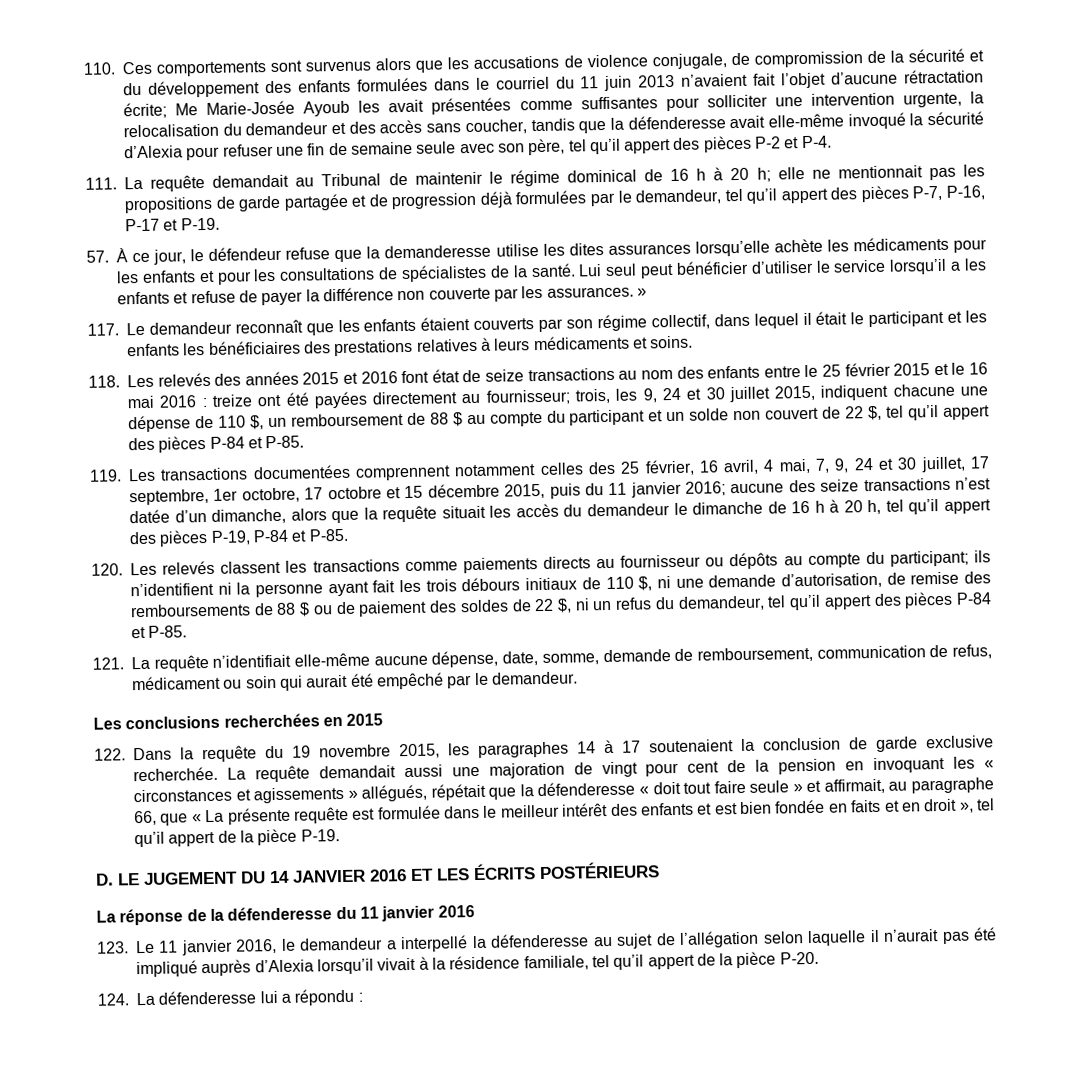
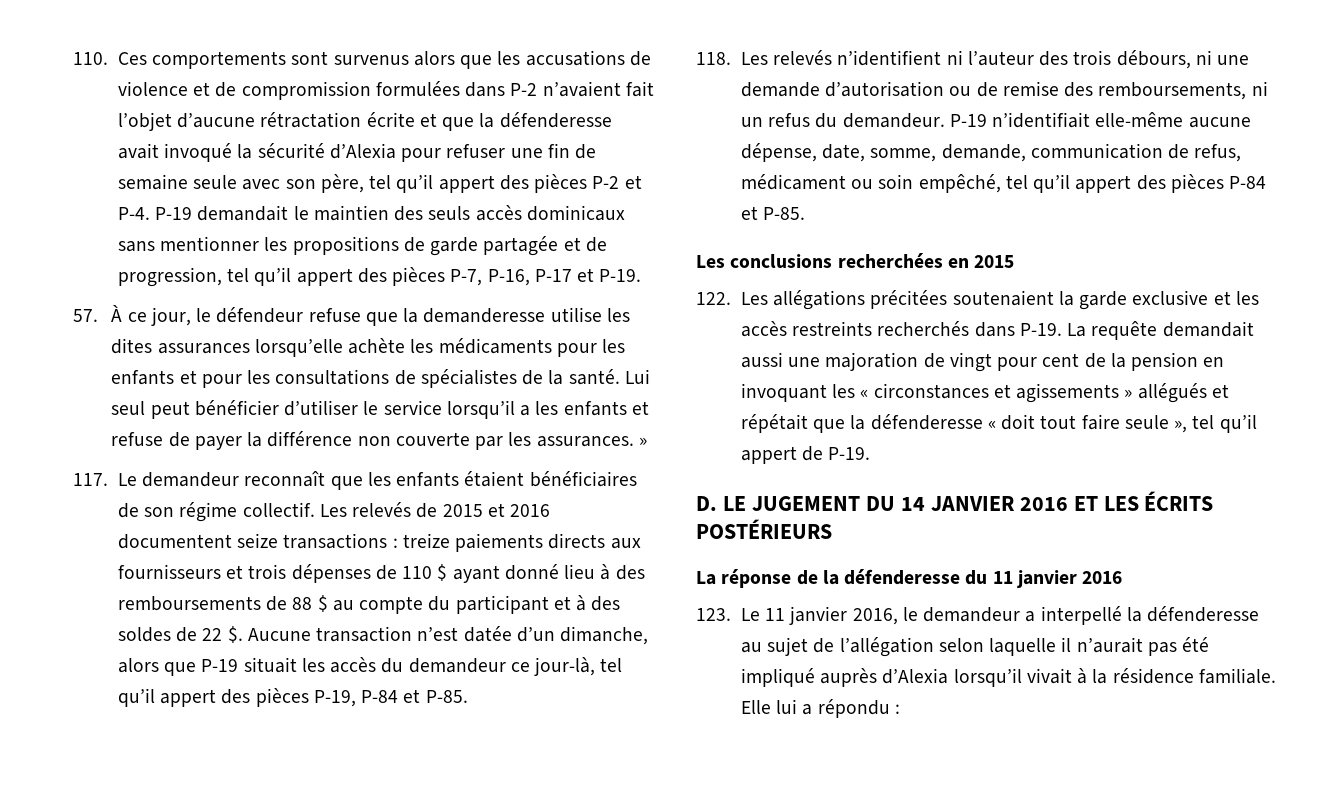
- 110. Ces comportements sont survenus alors que les accusations de violence conjugale, de compromission de la sécurité et du développement des enfants formulées dans le courriel du 11 juin 2013 n’avaient fait l’objet d’aucune rétractation écrite; Me Marie-Josée Ayoub les avait présentées comme suffisantes pour solliciter une intervention urgente, la relocalisation du demandeur et des accès sans coucher, tandis que la défenderesse avait elle-même invoqué la sécurité d’Alexia pour refuser une fin de semaine seule avec son père, tel qu’il appert des pièces P-2 et P-4.
- 111. La requête demandait au Tribunal de maintenir le régime dominical de 16 h à 20 h; elle ne mentionnait pas les propositions de garde partagée et de progression déjà formulées par le demandeur, tel qu’il appert des pièces P-7, P-16, P-17 et P-19.
+ 110. Ces comportements sont survenus alors que les accusations de violence et de compromission formulées dans P-2 n’avaient fait l’objet d’aucune rétractation écrite et que la défenderesse avait invoqué la sécurité d’Alexia pour refuser une fin de semaine seule avec son père, tel qu’il appert des pièces P-2 et P-4. P-19 demandait le maintien des seuls accès dominicaux sans mentionner les propositions de garde partagée et de progression, tel qu’il appert des pièces P-7, P-16, P-17 et P-19.
- 117. Le demandeur reconnaît que les enfants étaient couverts par son régime collectif, dans lequel il était le participant et les enfants les bénéficiaires des prestations relatives à leurs médicaments et soins.
- 118. Les relevés des années 2015 et 2016 font état de seize transactions au nom des enfants entre le 25 février 2015 et le 16 mai 2016 : treize ont été payées directement au fournisseur; trois, les 9, 24 et 30 juillet 2015, indiquent chacune une dépense de 110 $, un remboursement de 88 $ au compte du participant et un solde non couvert de 22 $, tel qu’il appert des pièces P-84 et P-85.
- 119. Les transactions documentées comprennent notamment celles des 25 février, 16 avril, 4 mai, 7, 9, 24 et 30 juillet, 17 septembre, 1er octobre, 17 octobre et 15 décembre 2015, puis du 11 janvier 2016; aucune des seize transactions n’est datée d’un dimanche, alors que la requête situait les accès du demandeur le dimanche de 16 h à 20 h, tel qu’il appert des pièces P-19, P-84 et P-85.
+ 117. Le demandeur reconnaît que les enfants étaient bénéficiaires de son régime collectif. Les relevés de 2015 et 2016 documentent seize transactions : treize paiements directs aux fournisseurs et trois dépenses de 110 $ ayant donné lieu à des remboursements de 88 $ au compte du participant et à des soldes de 22 $. Aucune transaction n’est datée d’un dimanche, alors que P-19 situait les accès du demandeur ce jour-là, tel qu’il appert des pièces P-19, P-84 et P-85.
- 120. Les relevés classent les transactions comme paiements directs au fournisseur ou dépôts au compte du participant; ils n’identifient ni la personne ayant fait les trois débours initiaux de 110 $, ni une demande d’autorisation, de remise des remboursements de 88 $ ou de paiement des soldes de 22 $, ni un refus du demandeur, tel qu’il appert des pièces P-84 et P-85.
- 121. La requête n’identifiait elle-même aucune dépense, date, somme, demande de remboursement, communication de refus, médicament ou soin qui aurait été empêché par le demandeur.
+ 118. Les relevés n’identifient ni l’auteur des trois débours, ni une demande d’autorisation ou de remise des remboursements, ni un refus du demandeur. P-19 n’identifiait elle-même aucune dépense, date, somme, demande, communication de refus, médicament ou soin empêché, tel qu’il appert des pièces P-84 et P-85.
- 122. Dans la requête du 19 novembre 2015, les paragraphes 14 à 17 soutenaient la conclusion de garde exclusive recherchée.
+ 122. Les allégations précitées soutenaient la garde exclusive et les accès restreints recherchés dans P-19.
- La requête demandait aussi une majoration de vingt pour cent de la pension en invoquant les « circonstances et agissements » allégués, répétait que la défenderesse « doit tout faire seule » et affirmait, au paragraphe 66, que « La présente requête est formulée dans le meilleur intérêt des enfants et est bien fondée en faits et en droit », tel qu’il appert de la pièce P-19.
+ La requête demandait aussi une majoration de vingt pour cent de la pension en invoquant les « circonstances et agissements » allégués et répétait que la défenderesse « doit tout faire seule », tel qu’il appert de P-19.
- 123. Le 11 janvier 2016, le demandeur a interpellé la défenderesse au sujet de l’allégation selon laquelle il n’aurait pas été impliqué auprès d’Alexia lorsqu’il vivait à la résidence familiale, tel qu’il appert de la pièce P-20.
- 124. La défenderesse lui a répondu :
+ 123. Le 11 janvier 2016, le demandeur a interpellé la défenderesse au sujet de l’allégation selon laquelle il n’aurait pas été impliqué auprès d’Alexia lorsqu’il vivait à la résidence familiale. Elle lui a répondu :

